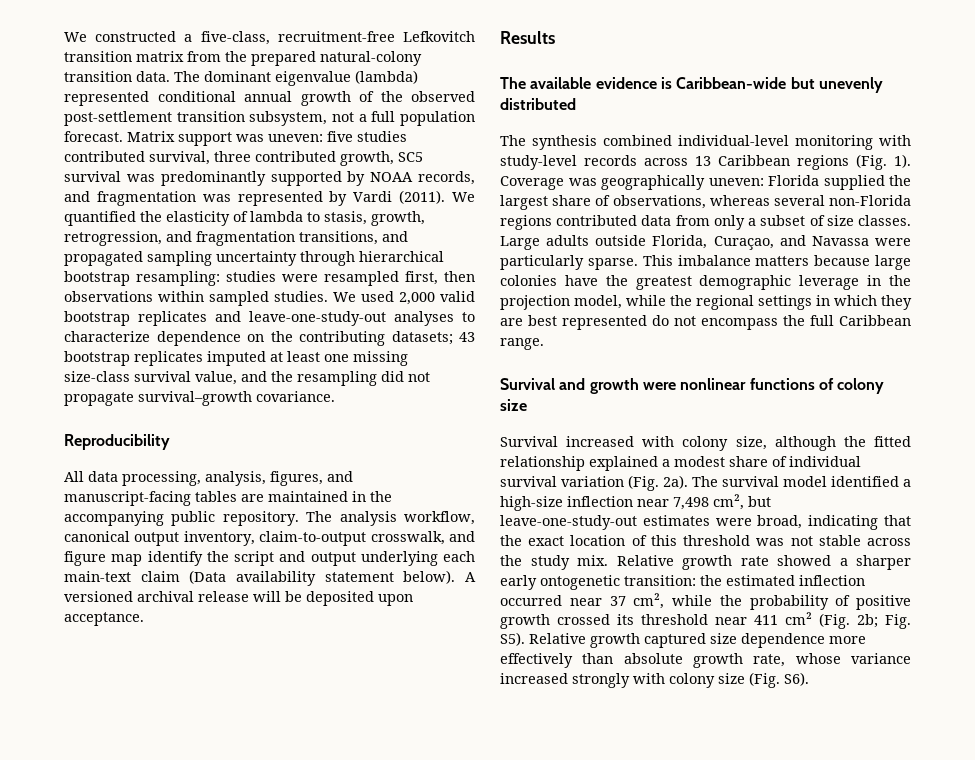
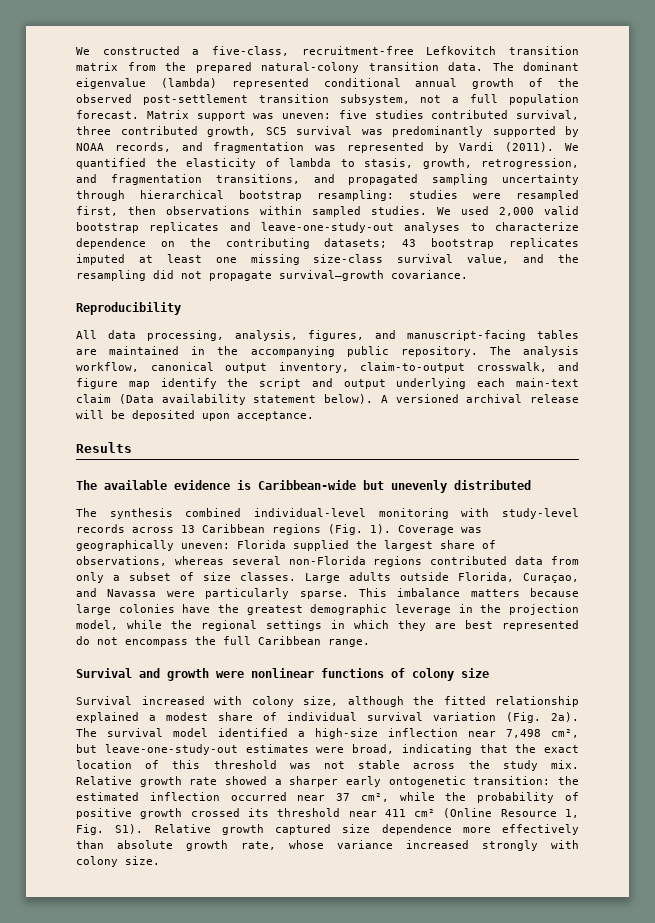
- Relative growth rate showed a sharper early ontogenetic transition: the estimated inflection occurred near 37 cm², while the probability of positive growth crossed its threshold near 411 cm² (Fig. 2b; Fig. S5). Relative growth captured size dependence more effectively than absolute growth rate, whose variance increased strongly with colony size (Fig. S6).
+ Relative growth rate showed a sharper early ontogenetic transition: the estimated inflection occurred near 37 cm², while the probability of positive growth crossed its threshold near 411 cm² (Online Resource 1, Fig. S1). Relative growth captured size dependence more effectively than absolute growth rate, whose variance increased strongly with colony size.

